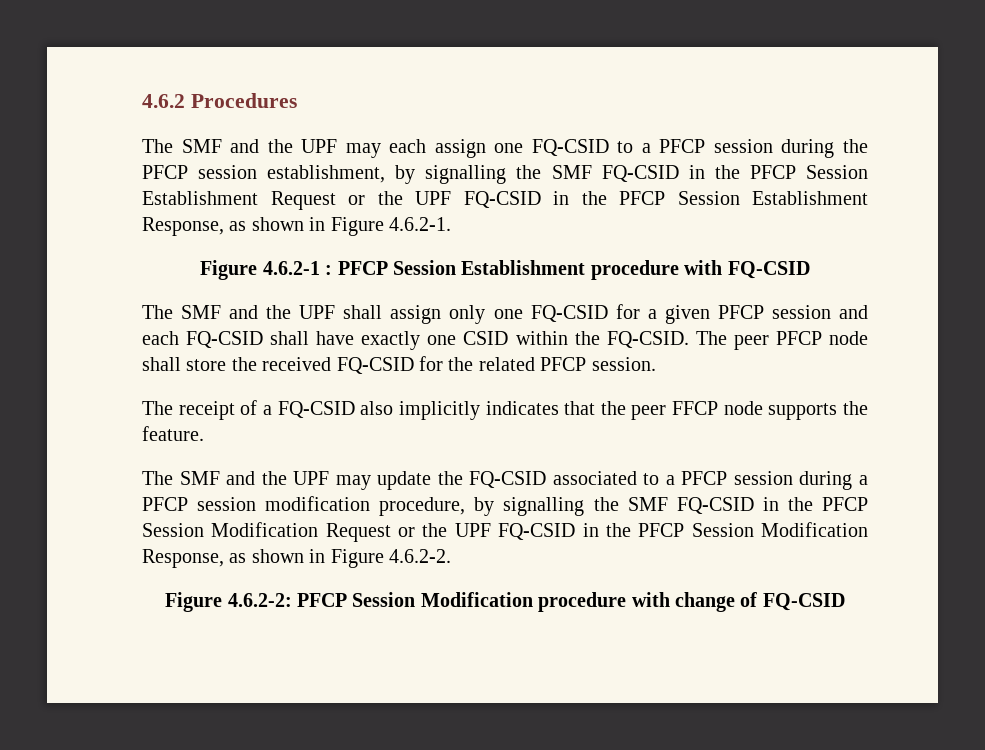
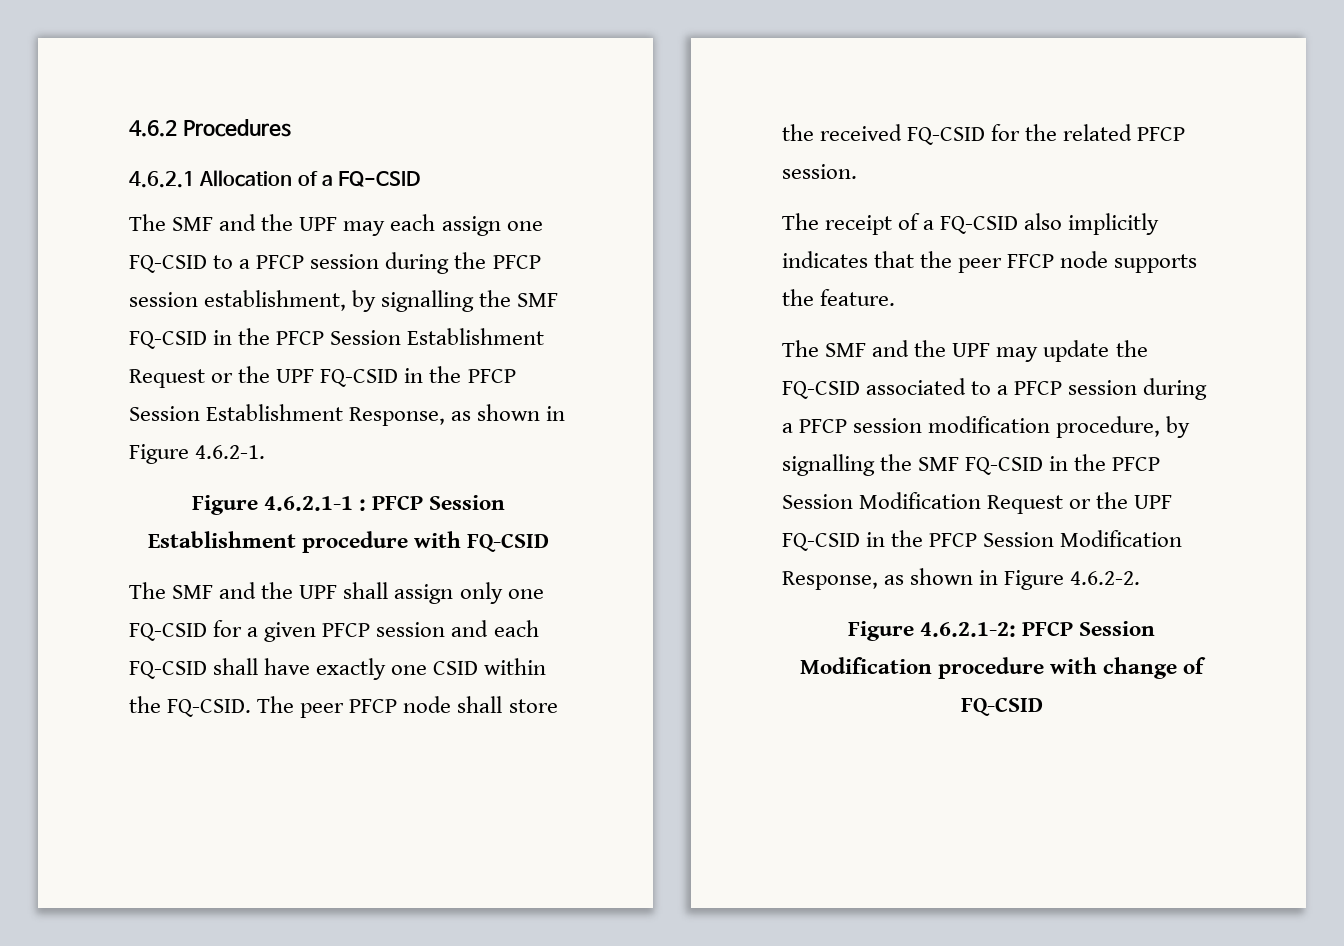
+ 4.6.2.1 Allocation of a FQ-CSID
- Figure 4.6.2-1 : PFCP Session Establishment procedure with FQ-CSID
+ Figure 4.6.2.1-1 : PFCP Session Establishment procedure with FQ-CSID
- Figure 4.6.2-2: PFCP Session Modification procedure with change of FQ-CSID
+ Figure 4.6.2.1-2: PFCP Session Modification procedure with change of FQ-CSID

